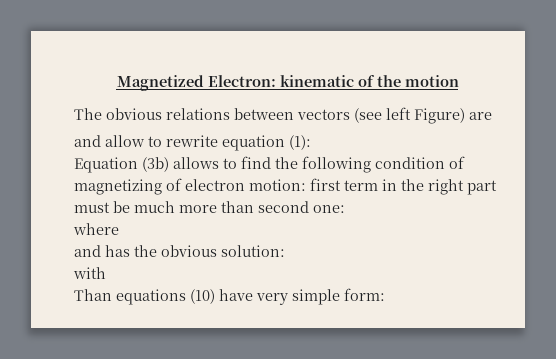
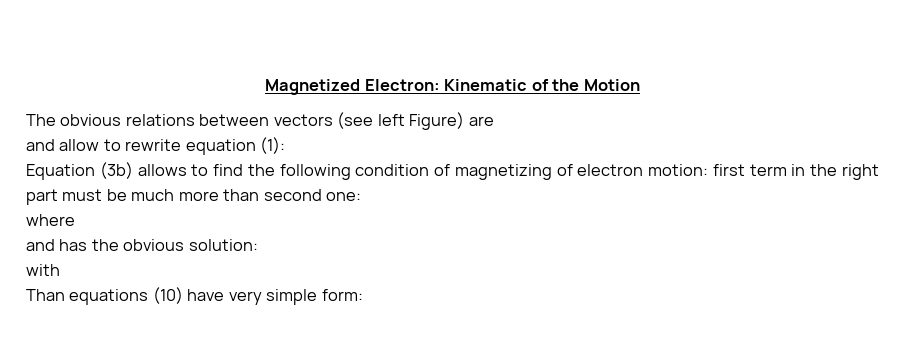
- Magnetized Electron: kinematic of the motion
+ Magnetized Electron: Kinematic of the Motion

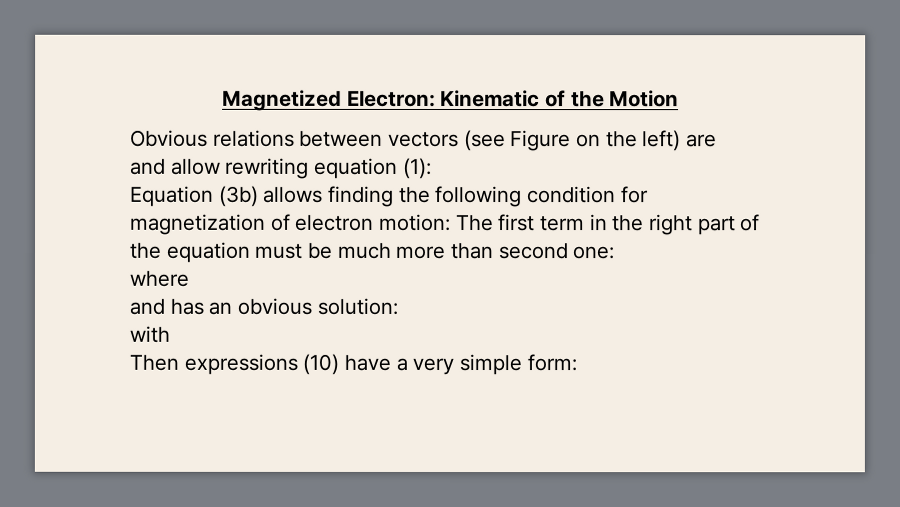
- The obvious relations between vectors (see left Figure) are
+ Obvious relations between vectors (see Figure on the left) are
- and allow to rewrite equation (1):
+ and allow rewriting equation (1):
- Equation (3b) allows to find the following condition of magnetizing of electron motion: first term in the right part must be much more than second one:
+ Equation (3b) allows finding the following condition for magnetization of electron motion: The first term in the right part of the equation must be much more than second one:
- and has the obvious solution:
+ and has an obvious solution:
- Than equations (10) have very simple form:
+ Then expressions (10) have a very simple form:

